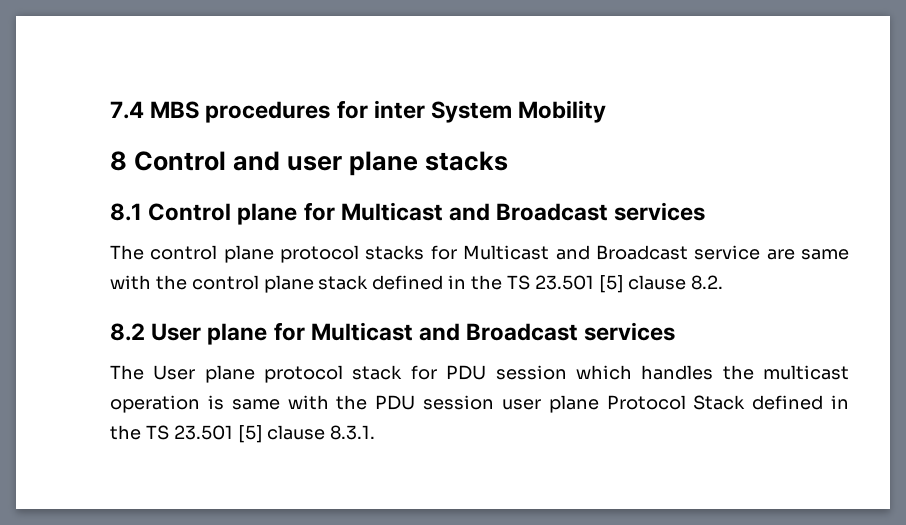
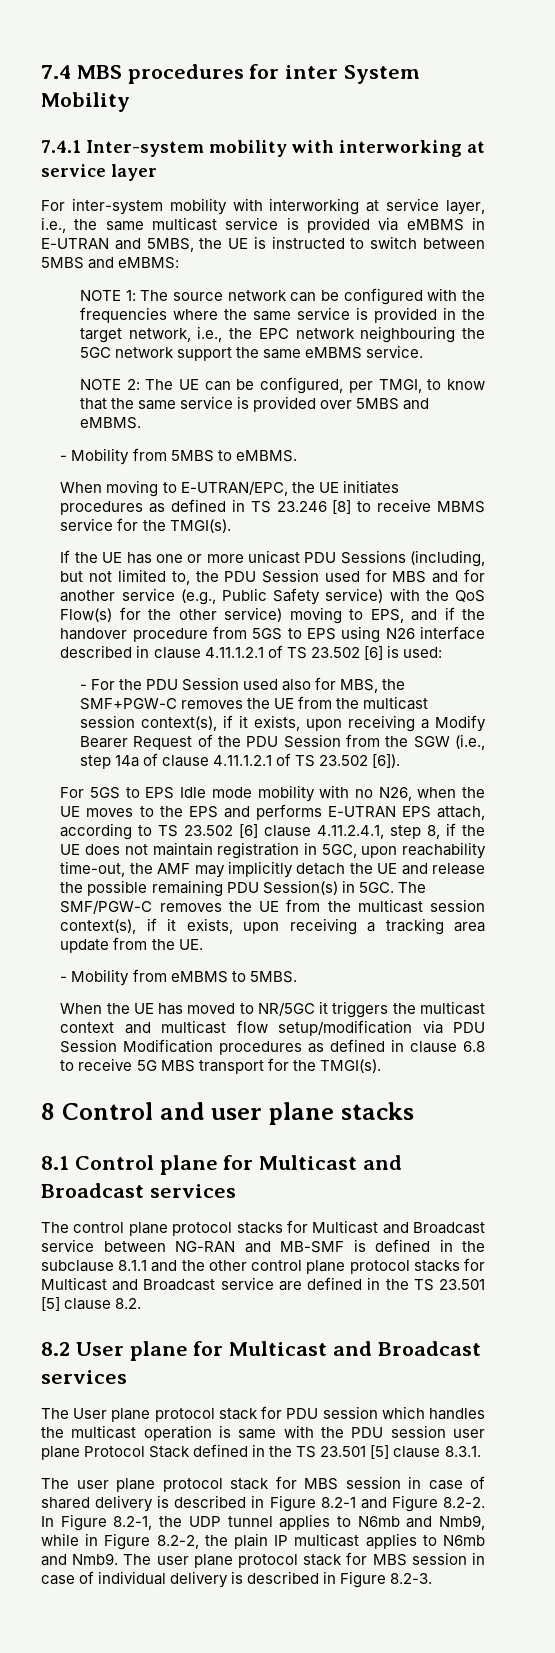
+ 7.4.1 Inter-system mobility with interworking at service layer
+ For inter-system mobility with interworking at service layer, i.e., the same multicast service is provided via eMBMS in E-UTRAN and 5MBS, the UE is instructed to switch between 5MBS and eMBMS:
+ NOTE 1: The source network can be configured with the frequencies where the same service is provided in the target network, i.e., the EPC network neighbouring the 5GC network support the same eMBMS service.
+ NOTE 2: The UE can be configured, per TMGI, to know that the same service is provided over 5MBS and eMBMS.
+ - Mobility from 5MBS to eMBMS.
+ When moving to E-UTRAN/EPC, the UE initiates procedures as defined in TS 23.246 [8] to receive MBMS service for the TMGI(s).
+ If the UE has one or more unicast PDU Sessions (including, but not limited to, the PDU Session used for MBS and for another service (e.g., Public Safety service) with the QoS Flow(s) for the other service) moving to EPS, and if the handover procedure from 5GS to EPS using N26 interface described in clause 4.11.1.2.1 of TS 23.502 [6] is used:
+ - For the PDU Session used also for MBS, the SMF+PGW-C removes the UE from the multicast session context(s), if it exists, upon receiving a Modify Bearer Request of the PDU Session from the SGW (i.e., step 14a of clause 4.11.1.2.1 of TS 23.502 [6]).
+ For 5GS to EPS Idle mode mobility with no N26, when the UE moves to the EPS and performs E-UTRAN EPS attach, according to TS 23.502 [6] clause 4.11.2.4.1, step 8, if the UE does not maintain registration in 5GC, upon reachability time-out, the AMF may implicitly detach the UE and release the possible remaining PDU Session(s) in 5GC. The SMF/PGW-C removes the UE from the multicast session context(s), if it exists, upon receiving a tracking area update from the UE.
+ - Mobility from eMBMS to 5MBS.
+ When the UE has moved to NR/5GC it triggers the multicast context and multicast flow setup/modification via PDU Session Modification procedures as defined in clause 6.8 to receive 5G MBS transport for the TMGI(s).
- The control plane protocol stacks for Multicast and Broadcast service are same with the control plane stack defined in the TS 23.501 [5] clause 8.2.
+ The control plane protocol stacks for Multicast and Broadcast service between NG-RAN and MB-SMF is defined in the subclause 8.1.1 and the other control plane protocol stacks for Multicast and Broadcast service are defined in the TS 23.501 [5] clause 8.2.
+ The user plane protocol stack for MBS session in case of shared delivery is described in Figure 8.2-1 and Figure 8.2-2. In Figure 8.2-1, the UDP tunnel applies to N6mb and Nmb9, while in Figure 8.2-2, the plain IP multicast applies to N6mb and Nmb9. The user plane protocol stack for MBS session in case of individual delivery is described in Figure 8.2-3.

